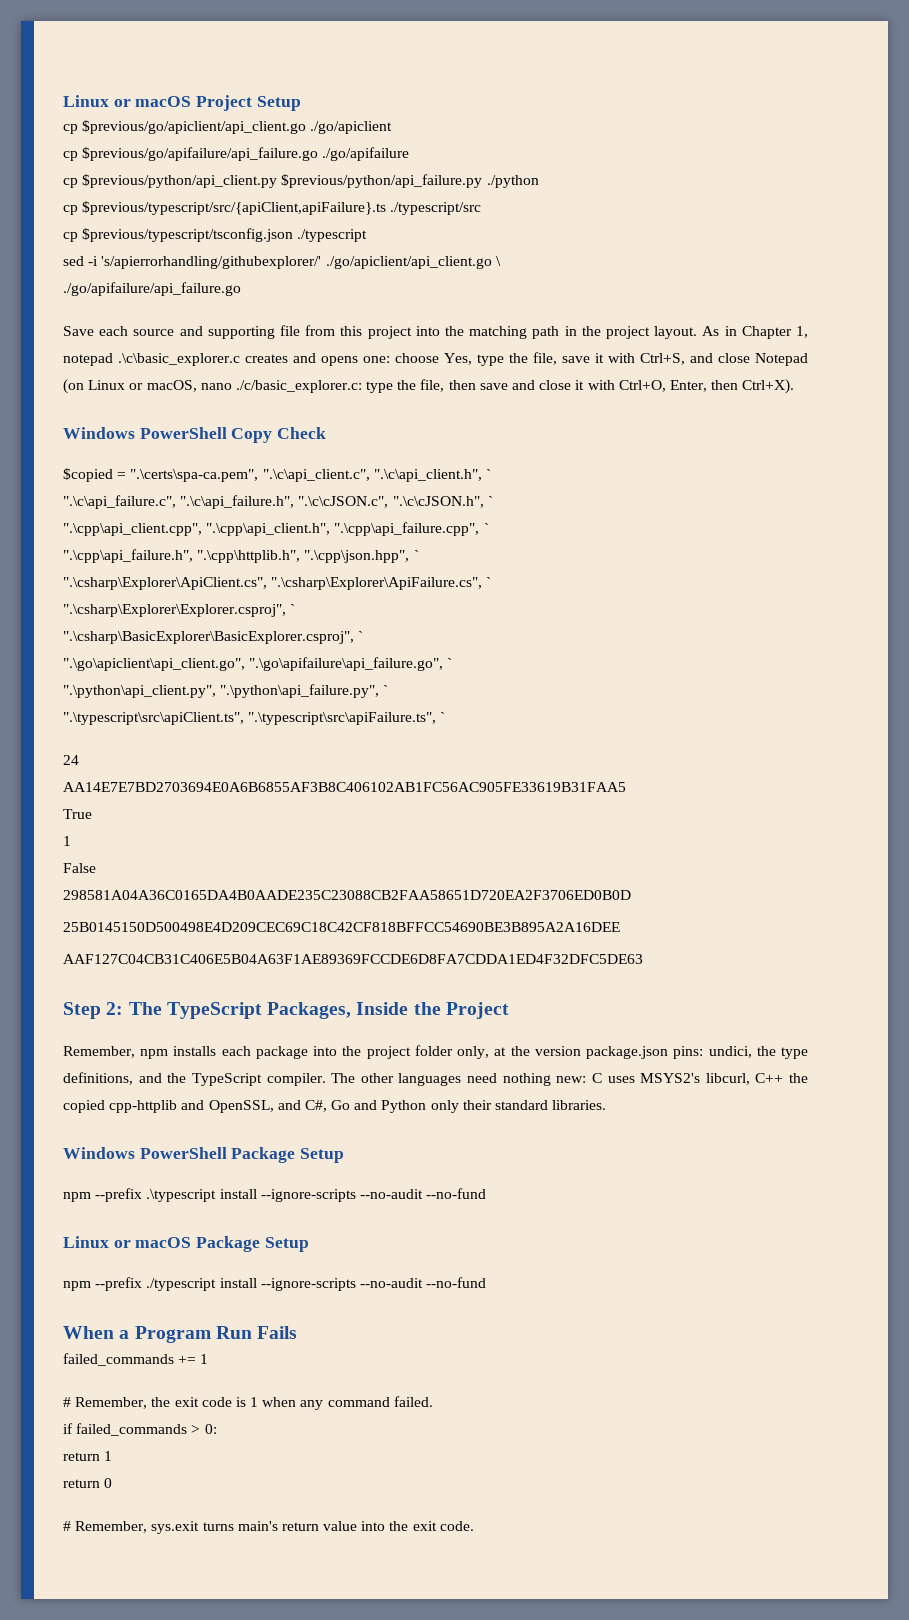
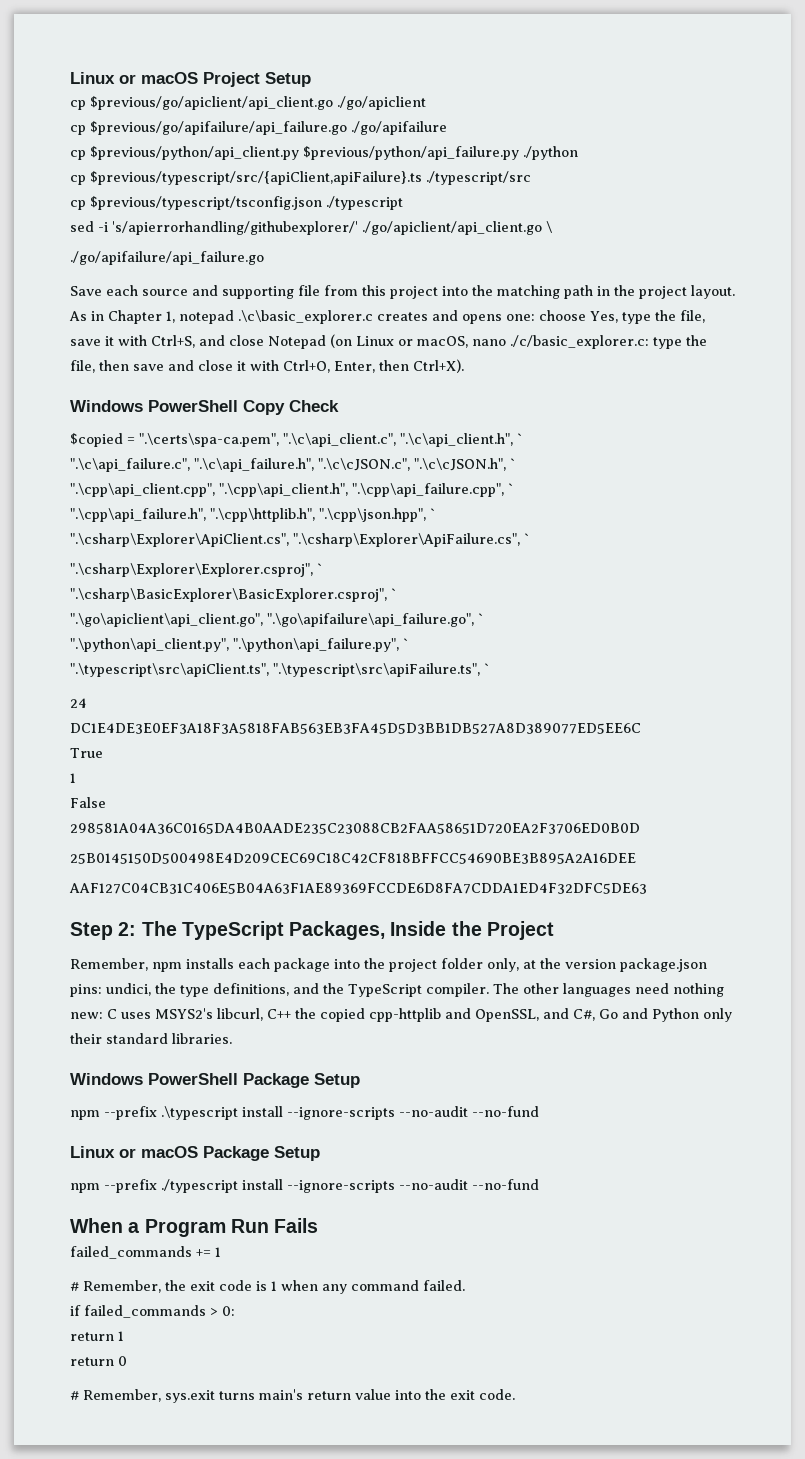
- AA14E7E7BD2703694E0A6B6855AF3B8C406102AB1FC56AC905FE33619B31FAA5
+ DC1E4DE3E0EF3A18F3A5818FAB563EB3FA45D5D3BB1DB527A8D389077ED5EE6C

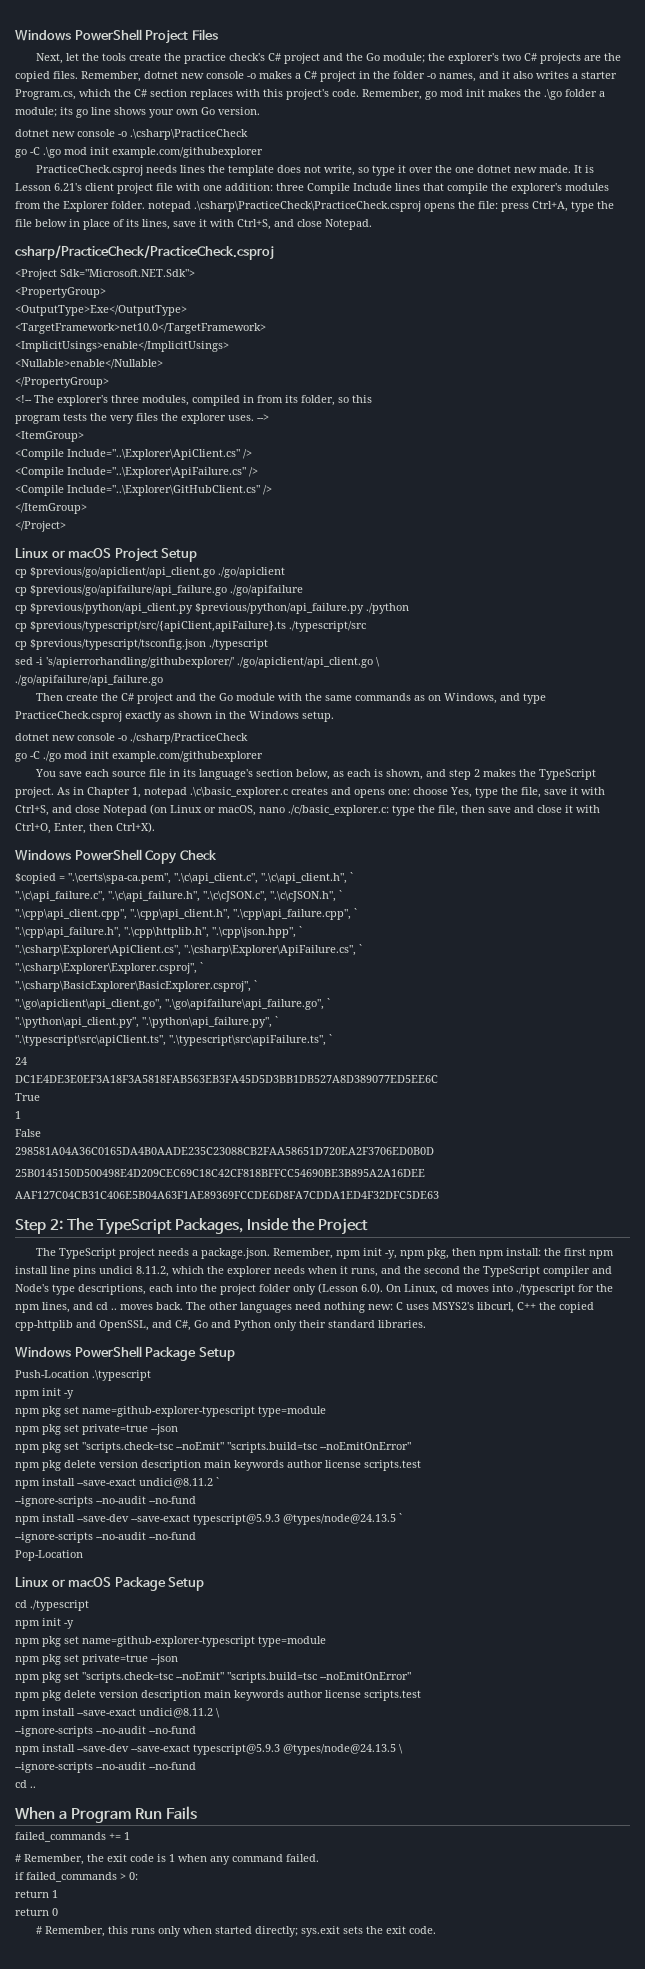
+ Windows PowerShell Project Files
+ Next, let the tools create the practice check's C# project and the Go module; the explorer's two C# projects are the copied files. Remember, dotnet new console -o makes a C# project in the folder -o names, and it also writes a starter Program.cs, which the C# section replaces with this project's code. Remember, go mod init makes the .\go folder a module; its go line shows your own Go version.
+ dotnet new console -o .\csharp\PracticeCheck
+ go -C .\go mod init example.com/githubexplorer
+ PracticeCheck.csproj needs lines the template does not write, so type it over the one dotnet new made. It is Lesson 6.21's client project file with one addition: three Compile Include lines that compile the explorer's modules from the Explorer folder. notepad .\csharp\PracticeCheck\PracticeCheck.csproj opens the file: press Ctrl+A, type the file below in place of its lines, save it with Ctrl+S, and close Notepad.
+ csharp/PracticeCheck/PracticeCheck.csproj
+ <Project Sdk="Microsoft.NET.Sdk">
+ <PropertyGroup>
+ <OutputType>Exe</OutputType>
+ <TargetFramework>net10.0</TargetFramework>
+ <ImplicitUsings>enable</ImplicitUsings>
+ <Nullable>enable</Nullable>
+ </PropertyGroup>
+ <!-- The explorer's three modules, compiled in from its folder, so this
+ program tests the very files the explorer uses. -->
+ <ItemGroup>
+ <Compile Include="..\Explorer\ApiClient.cs" />
+ <Compile Include="..\Explorer\ApiFailure.cs" />
+ <Compile Include="..\Explorer\GitHubClient.cs" />
+ </ItemGroup>
+ </Project>
- Save each source and supporting file from this project into the matching path in the project layout.
+ Then create the C# project and the Go module with the same commands as on Windows, and type PracticeCheck.csproj exactly as shown in the Windows setup.
+ dotnet new console -o ./csharp/PracticeCheck
+ go -C ./go mod init example.com/githubexplorer
+ You save each source file in its language's section below, as each is shown, and step 2 makes the TypeScript project.
- Remember, npm installs each package into the project folder only, at the version package.json pins: undici, the type definitions, and the TypeScript compiler.
+ The TypeScript project needs a package.json. Remember, npm init -y, npm pkg, then npm install: the first npm install line pins undici 8.11.2, which the explorer needs when it runs, and the second the TypeScript compiler and Node's type descriptions, each into the project folder only (Lesson 6.0). On Linux, cd moves into ./typescript for the npm lines, and cd .. moves back.
- npm --prefix .\typescript install --ignore-scripts --no-audit --no-fund
+ Push-Location .\typescript
+ npm init -y
+ npm pkg set name=github-explorer-typescript type=module
+ npm pkg set private=true --json
+ npm pkg set "scripts.check=tsc --noEmit" "scripts.build=tsc --noEmitOnError"
+ npm pkg delete version description main keywords author license scripts.test
+ npm install --save-exact undici@8.11.2 `
+ --ignore-scripts --no-audit --no-fund
+ npm install --save-dev --save-exact typescript@5.9.3 @types/node@24.13.5 `
+ --ignore-scripts --no-audit --no-fund
+ Pop-Location
- npm --prefix ./typescript install --ignore-scripts --no-audit --no-fund
+ cd ./typescript
+ npm init -y
+ npm pkg set name=github-explorer-typescript type=module
+ npm pkg set private=true --json
+ npm pkg set "scripts.check=tsc --noEmit" "scripts.build=tsc --noEmitOnError"
+ npm pkg delete version description main keywords author license scripts.test
+ npm install --save-exact undici@8.11.2 \
+ --ignore-scripts --no-audit --no-fund
+ npm install --save-dev --save-exact typescript@5.9.3 @types/node@24.13.5 \
+ --ignore-scripts --no-audit --no-fund
+ cd ..
- # Remember, sys.exit turns main's return value into the exit code.
+ # Remember, this runs only when started directly; sys.exit sets the exit code.

